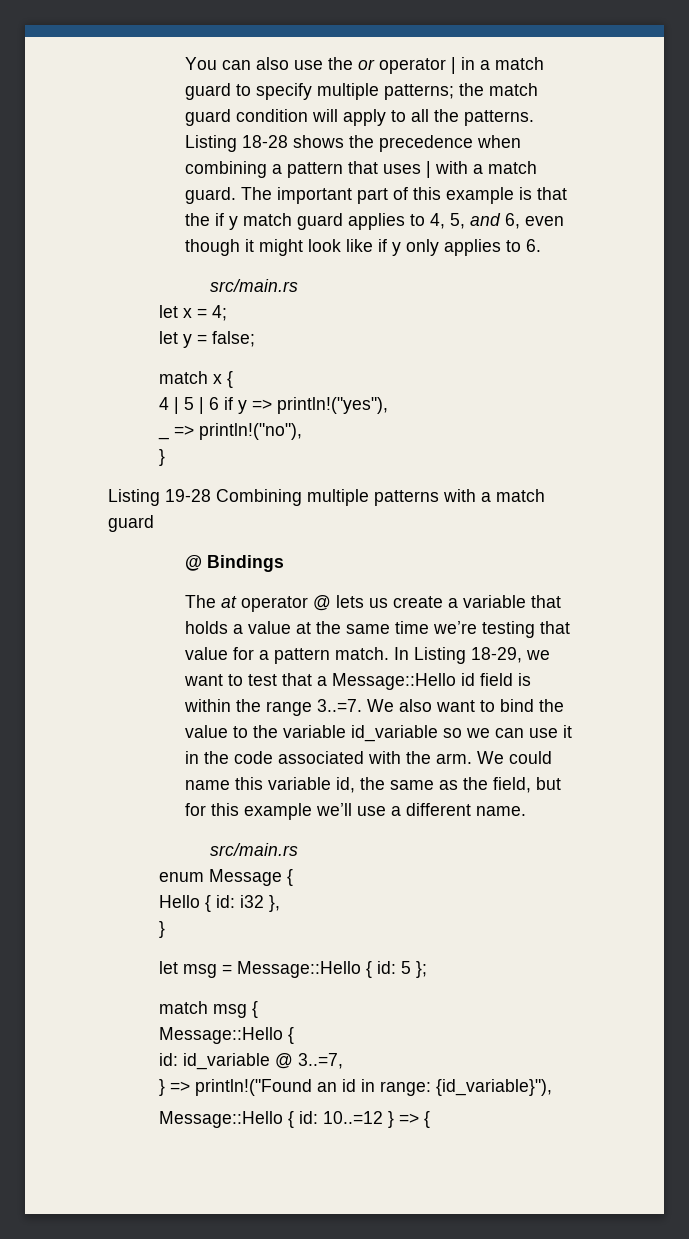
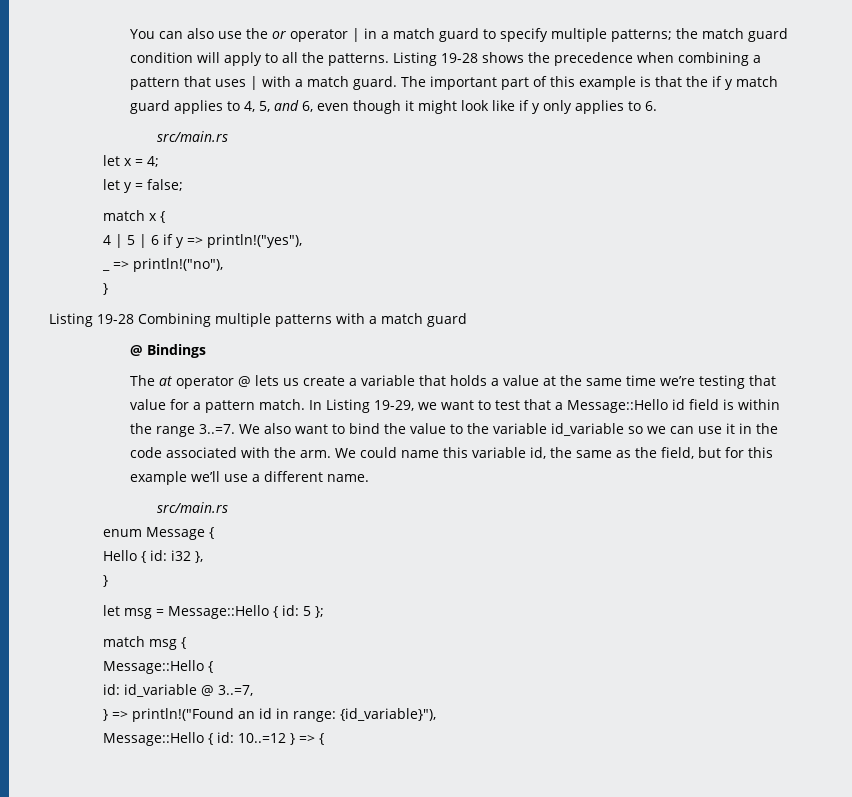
- Listing 18-28 shows the precedence when combining a pattern that uses | with a match guard.
+ Listing 19-28 shows the precedence when combining a pattern that uses | with a match guard.
- In Listing 18-29, we want to test that a Message::Hello id field is within the range 3..=7. We also want to bind the value to the variable id_variable so we can use it in the code associated with the arm.
+ In Listing 19-29, we want to test that a Message::Hello id field is within the range 3..=7. We also want to bind the value to the variable id_variable so we can use it in the code associated with the arm.

